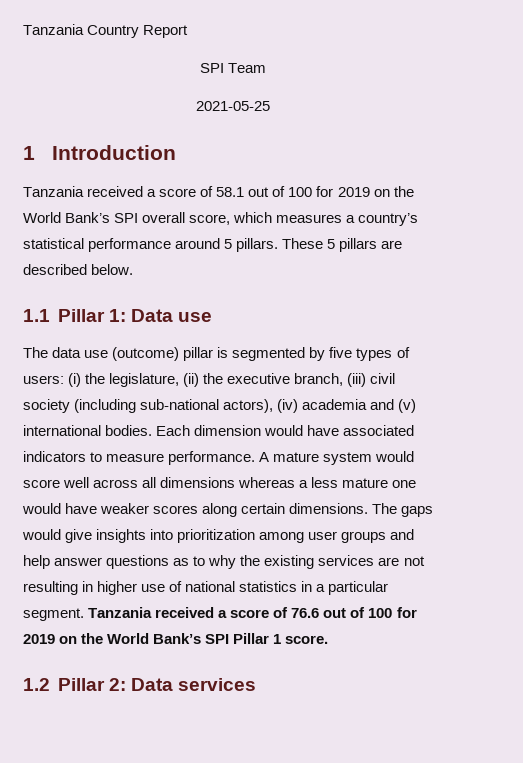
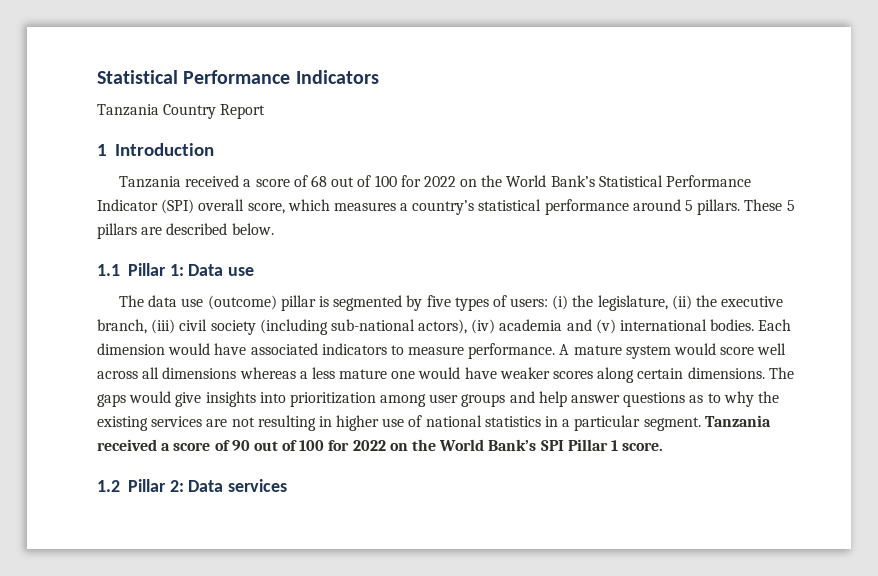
+ Statistical Performance Indicators
- SPI Team
- 2021-05-25
- Tanzania received a score of 58.1 out of 100 for 2019 on the World Bank’s SPI overall score, which measures a country’s statistical performance around 5 pillars.
+ Tanzania received a score of 68 out of 100 for 2022 on the World Bank’s Statistical Performance Indicator (SPI) overall score, which measures a country’s statistical performance around 5 pillars.
- Tanzania received a score of 76.6 out of 100 for 2019 on the World Bank’s SPI Pillar 1 score.
+ Tanzania received a score of 90 out of 100 for 2022 on the World Bank’s SPI Pillar 1 score.

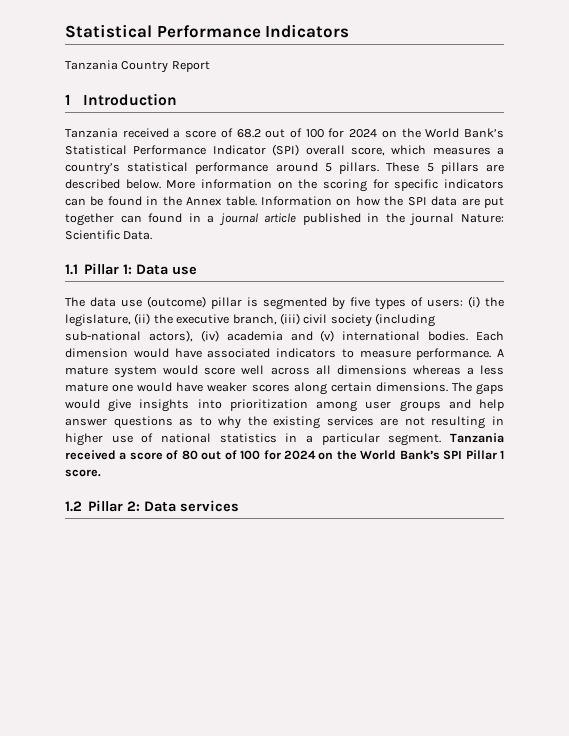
- Tanzania received a score of 68 out of 100 for 2022 on the World Bank’s Statistical Performance Indicator (SPI) overall score, which measures a country’s statistical performance around 5 pillars.
+ Tanzania received a score of 68.2 out of 100 for 2024 on the World Bank’s Statistical Performance Indicator (SPI) overall score, which measures a country’s statistical performance around 5 pillars.
+ More information on the scoring for specific indicators can be found in the Annex table. Information on how the SPI data are put together can found in a journal article published in the journal Nature: Scientific Data.
- Tanzania received a score of 90 out of 100 for 2022 on the World Bank’s SPI Pillar 1 score.
+ Tanzania received a score of 80 out of 100 for 2024 on the World Bank’s SPI Pillar 1 score.

